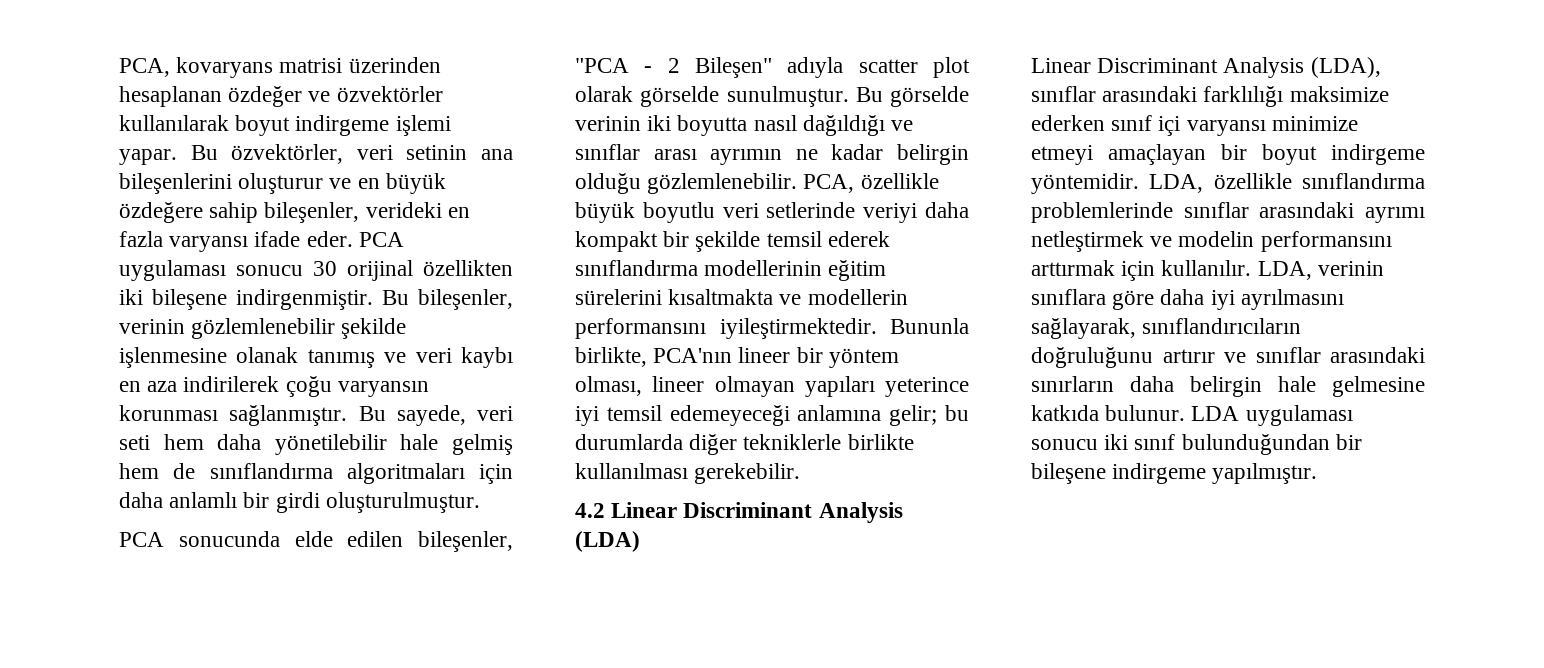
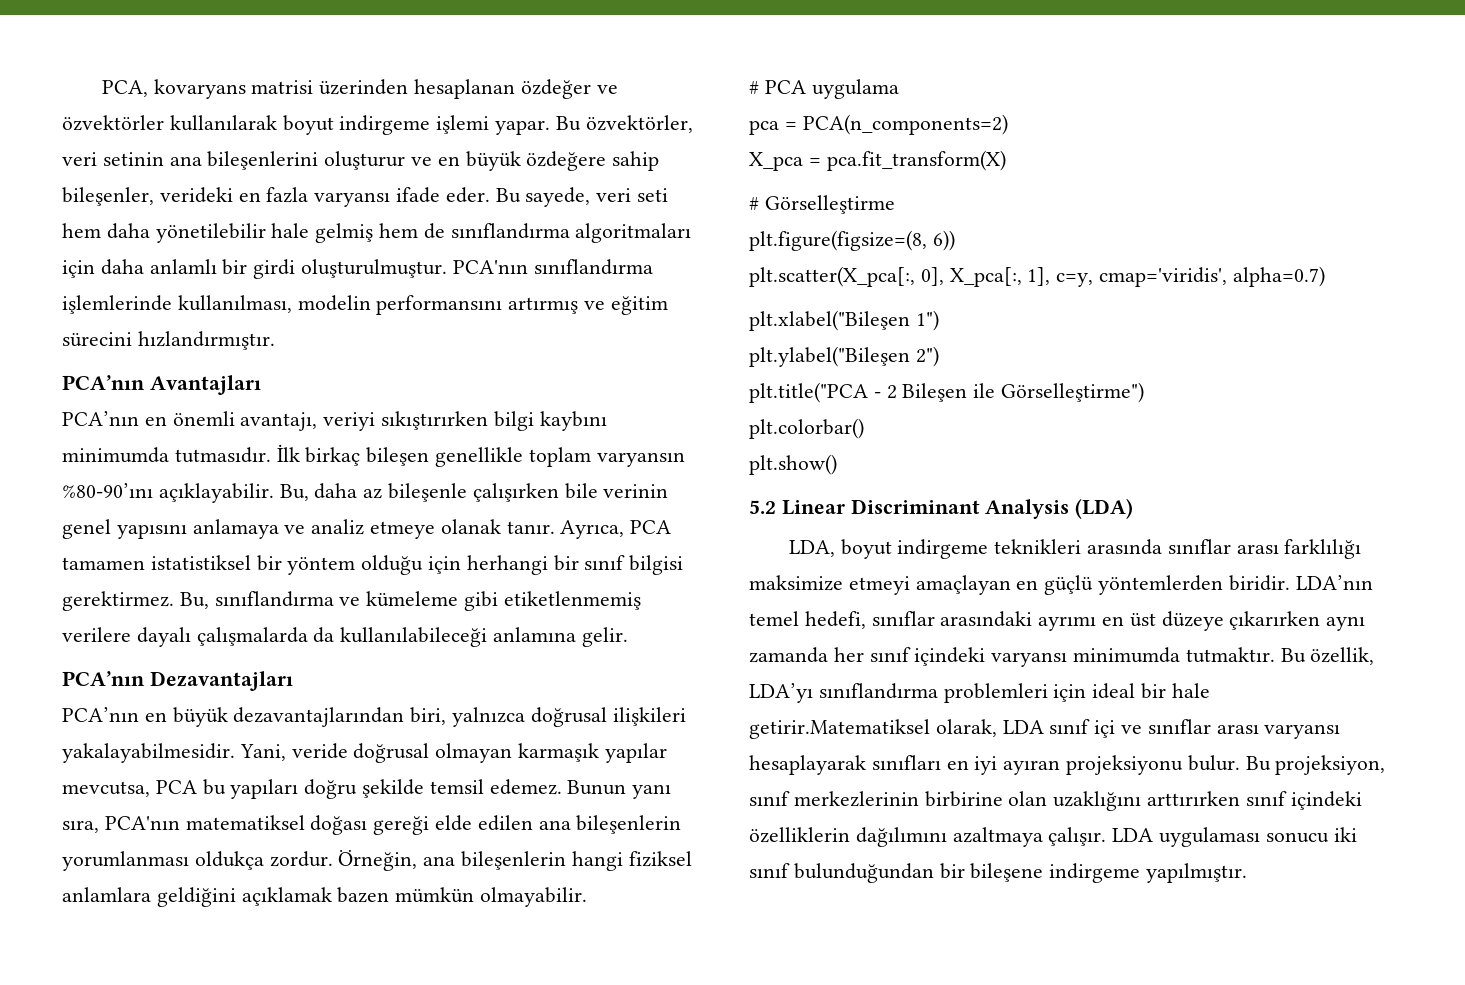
- PCA uygulaması sonucu 30 orijinal özellikten iki bileşene indirgenmiştir. Bu bileşenler, verinin gözlemlenebilir şekilde işlenmesine olanak tanımış ve veri kaybı en aza indirilerek çoğu varyansın korunması sağlanmıştır.
- Bu sayede, veri seti hem daha yönetilebilir hale gelmiş hem de sınıflandırma algoritmaları için daha anlamlı bir girdi oluşturulmuştur.
- PCA sonucunda elde edilen bileşenler, "PCA - 2 Bileşen" adıyla scatter plot olarak görselde sunulmuştur. Bu görselde verinin iki boyutta nasıl dağıldığı ve sınıflar arası ayrımın ne kadar belirgin olduğu gözlemlenebilir. PCA, özellikle büyük boyutlu veri setlerinde veriyi daha kompakt bir şekilde temsil ederek sınıflandırma modellerinin eğitim sürelerini kısaltmakta ve modellerin performansını iyileştirmektedir. Bununla birlikte, PCA'nın lineer bir yöntem olması, lineer olmayan yapıları yeterince iyi temsil edemeyeceği anlamına gelir; bu durumlarda diğer tekniklerle birlikte kullanılması gerekebilir.
- 4.2 Linear Discriminant Analysis (LDA)
- Linear Discriminant Analysis (LDA), sınıflar arasındaki farklılığı maksimize ederken sınıf içi varyansı minimize etmeyi amaçlayan bir boyut indirgeme yöntemidir. LDA, özellikle sınıflandırma problemlerinde sınıflar arasındaki ayrımı netleştirmek ve modelin performansını arttırmak için kullanılır. LDA, verinin sınıflara göre daha iyi ayrılmasını sağlayarak, sınıflandırıcıların doğruluğunu artırır ve sınıflar arasındaki sınırların daha belirgin hale gelmesine katkıda bulunur.
+ Bu sayede, veri seti hem daha yönetilebilir hale gelmiş hem de sınıflandırma algoritmaları için daha anlamlı bir girdi oluşturulmuştur. PCA'nın sınıflandırma işlemlerinde kullanılması, modelin performansını artırmış ve eğitim sürecini hızlandırmıştır.
+ PCA’nın Avantajları
+ PCA’nın en önemli avantajı, veriyi sıkıştırırken bilgi kaybını minimumda tutmasıdır. İlk birkaç bileşen genellikle toplam varyansın %80-90’ını açıklayabilir. Bu, daha az bileşenle çalışırken bile verinin genel yapısını anlamaya ve analiz etmeye olanak tanır. Ayrıca, PCA tamamen istatistiksel bir yöntem olduğu için herhangi bir sınıf bilgisi gerektirmez. Bu, sınıflandırma ve kümeleme gibi etiketlenmemiş verilere dayalı çalışmalarda da kullanılabileceği anlamına gelir.
+ PCA’nın Dezavantajları
+ PCA’nın en büyük dezavantajlarından biri, yalnızca doğrusal ilişkileri yakalayabilmesidir. Yani, veride doğrusal olmayan karmaşık yapılar mevcutsa, PCA bu yapıları doğru şekilde temsil edemez. Bunun yanı sıra, PCA'nın matematiksel doğası gereği elde edilen ana bileşenlerin yorumlanması oldukça zordur. Örneğin, ana bileşenlerin hangi fiziksel anlamlara geldiğini açıklamak bazen mümkün olmayabilir.
+ # PCA uygulama
+ pca = PCA(n_components=2)
+ X_pca = pca.fit_transform(X)
+ # Görselleştirme
+ plt.figure(figsize=(8, 6))
+ plt.scatter(X_pca[:, 0], X_pca[:, 1], c=y, cmap='viridis', alpha=0.7)
+ plt.xlabel("Bileşen 1")
+ plt.ylabel("Bileşen 2")
+ plt.title("PCA - 2 Bileşen ile Görselleştirme")
+ plt.colorbar()
+ plt.show()
+ 5.2 Linear Discriminant Analysis (LDA)
+ LDA, boyut indirgeme teknikleri arasında sınıflar arası farklılığı maksimize etmeyi amaçlayan en güçlü yöntemlerden biridir. LDA’nın temel hedefi, sınıflar arasındaki ayrımı en üst düzeye çıkarırken aynı zamanda her sınıf içindeki varyansı minimumda tutmaktır. Bu özellik, LDA’yı sınıflandırma problemleri için ideal bir hale getirir.Matematiksel olarak, LDA sınıf içi ve sınıflar arası varyansı hesaplayarak sınıfları en iyi ayıran projeksiyonu bulur. Bu projeksiyon, sınıf merkezlerinin birbirine olan uzaklığını arttırırken sınıf içindeki özelliklerin dağılımını azaltmaya çalışır.

